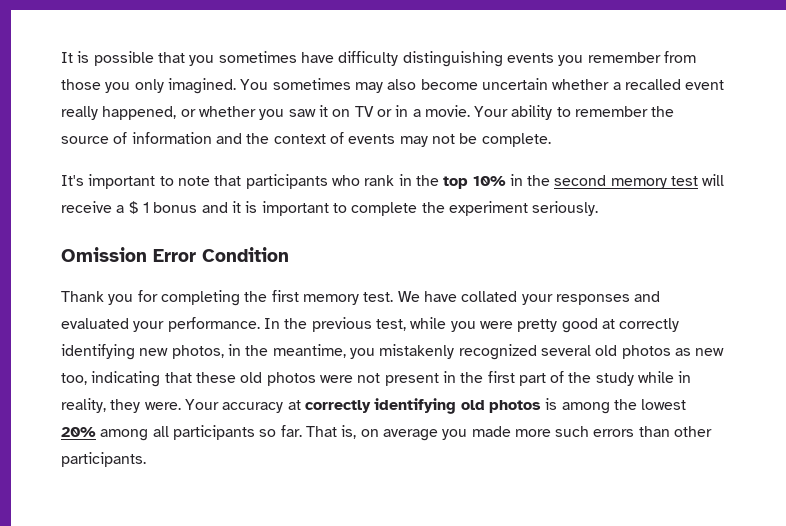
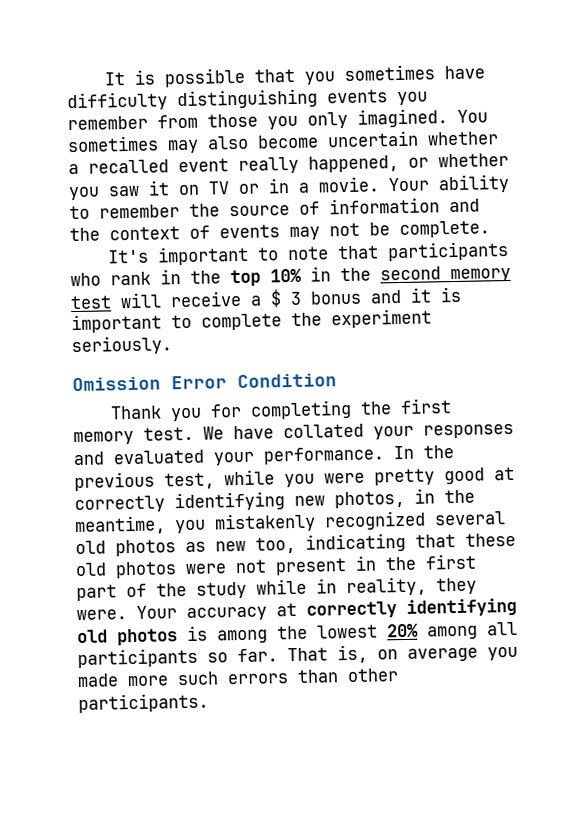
- It's important to note that participants who rank in the top 10% in the second memory test will receive a $ 1 bonus and it is important to complete the experiment seriously.
+ It's important to note that participants who rank in the top 10% in the second memory test will receive a $ 3 bonus and it is important to complete the experiment seriously.

